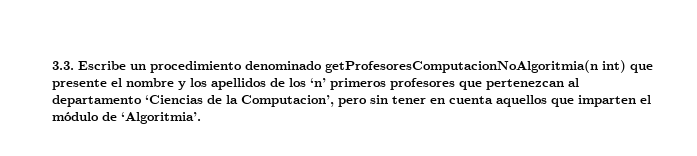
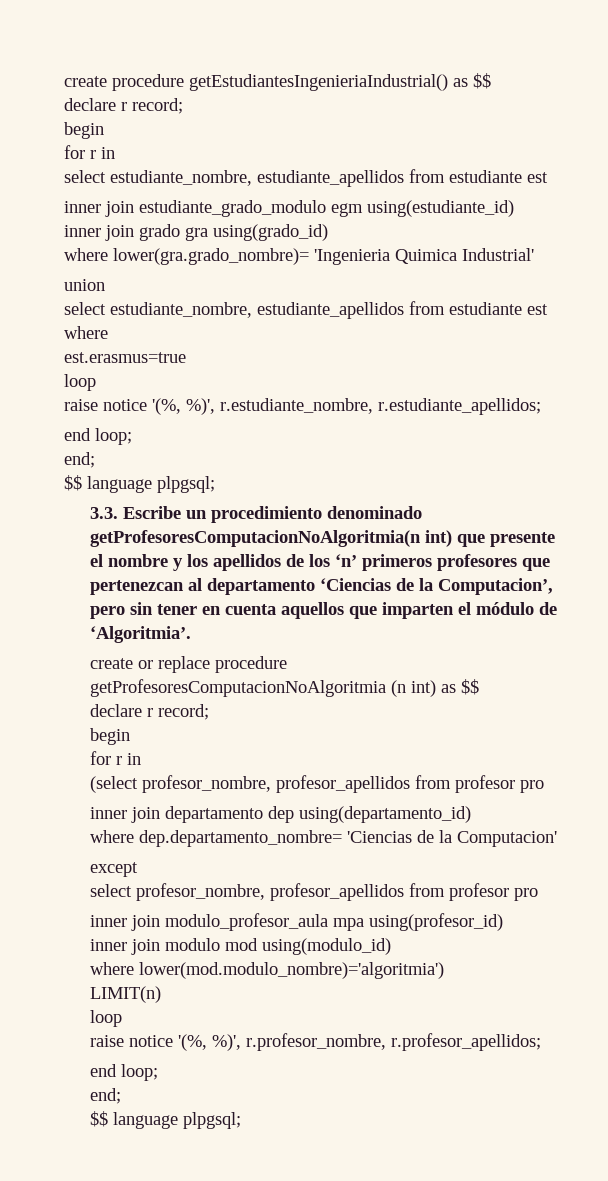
+ create procedure getEstudiantesIngenieriaIndustrial() as $$
+ declare r record;
+ begin
+ for r in
+ select estudiante_nombre, estudiante_apellidos from estudiante est
+ inner join estudiante_grado_modulo egm using(estudiante_id)
+ inner join grado gra using(grado_id)
+ where lower(gra.grado_nombre)= 'Ingenieria Quimica Industrial'
+ union
+ select estudiante_nombre, estudiante_apellidos from estudiante est where
+ est.erasmus=true
+ loop
+ raise notice '(%, %)', r.estudiante_nombre, r.estudiante_apellidos;
+ end loop;
+ end;
+ $$ language plpgsql;
+ create or replace procedure getProfesoresComputacionNoAlgoritmia (n int) as $$
+ declare r record;
+ begin
+ for r in
+ (select profesor_nombre, profesor_apellidos from profesor pro
+ inner join departamento dep using(departamento_id)
+ where dep.departamento_nombre= 'Ciencias de la Computacion'
+ except
+ select profesor_nombre, profesor_apellidos from profesor pro
+ inner join modulo_profesor_aula mpa using(profesor_id)
+ inner join modulo mod using(modulo_id)
+ where lower(mod.modulo_nombre)='algoritmia')
+ LIMIT(n)
+ loop
+ raise notice '(%, %)', r.profesor_nombre, r.profesor_apellidos;
+ end loop;
+ end;
+ $$ language plpgsql;

